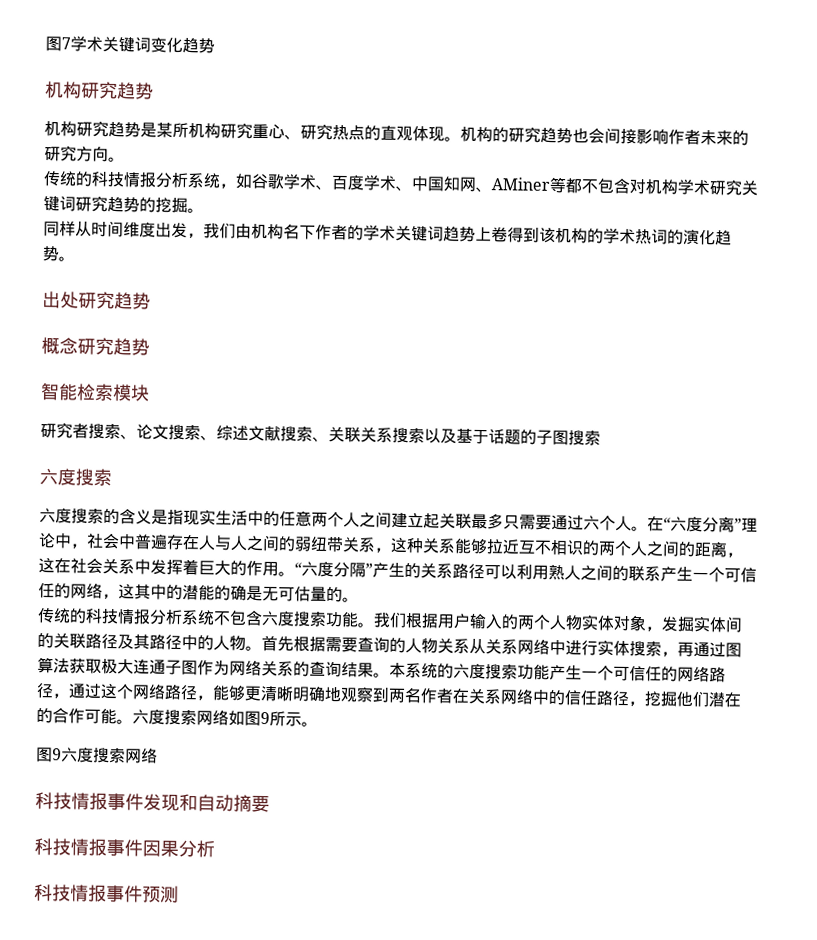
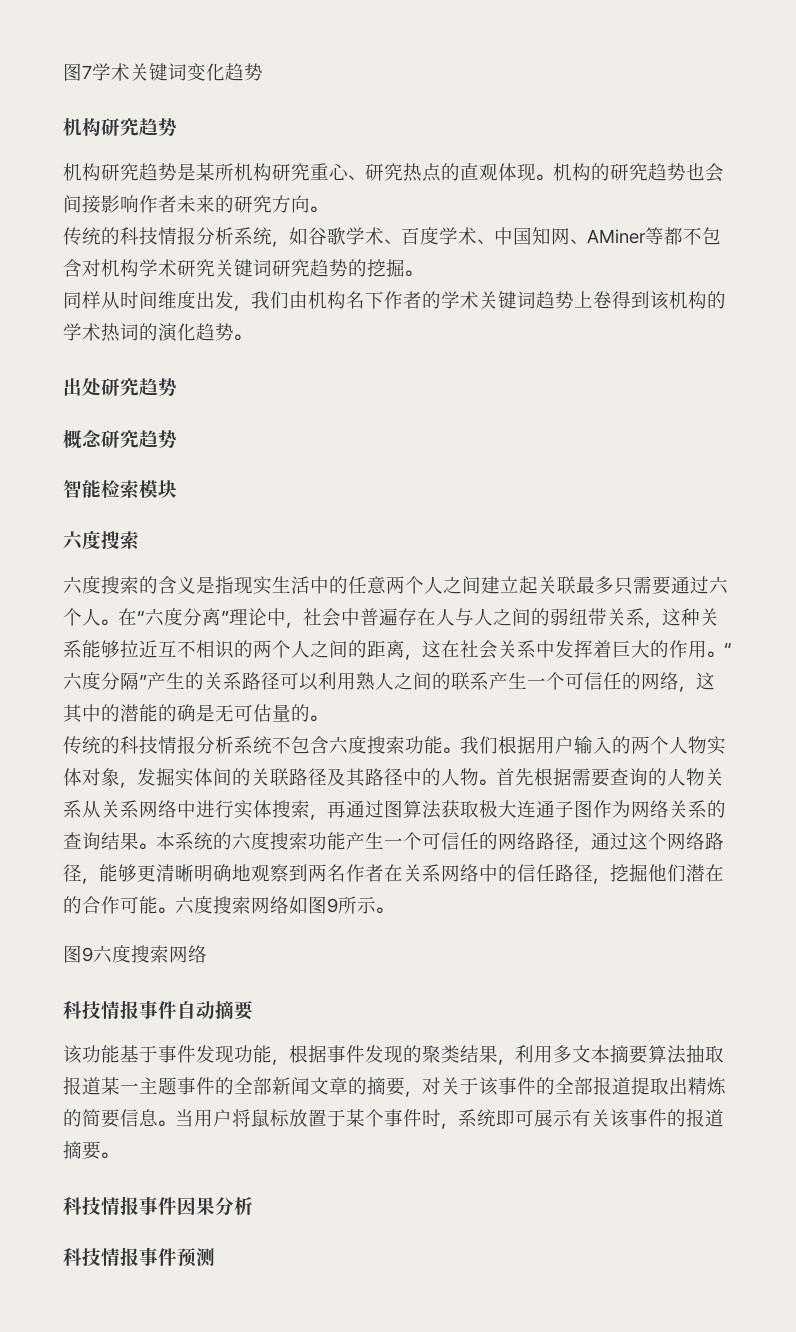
- 研究者搜索、论文搜索、综述文献搜索、关联关系搜索以及基于话题的子图搜索
- 科技情报事件发现和自动摘要
+ 科技情报事件自动摘要
+ 该功能基于事件发现功能，根据事件发现的聚类结果，利用多文本摘要算法抽取报道某一主题事件的全部新闻文章的摘要，对关于该事件的全部报道提取出精炼的简要信息。当用户将鼠标放置于某个事件时，系统即可展示有关该事件的报道摘要。

